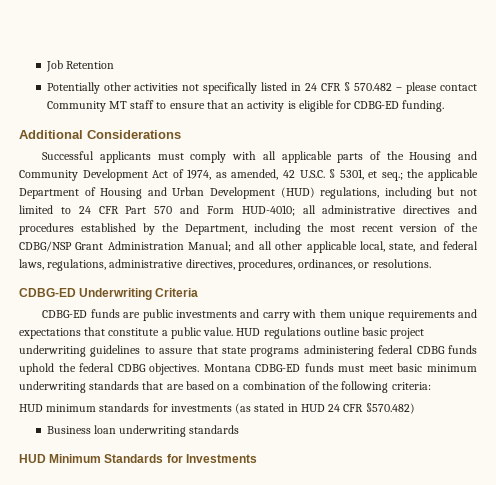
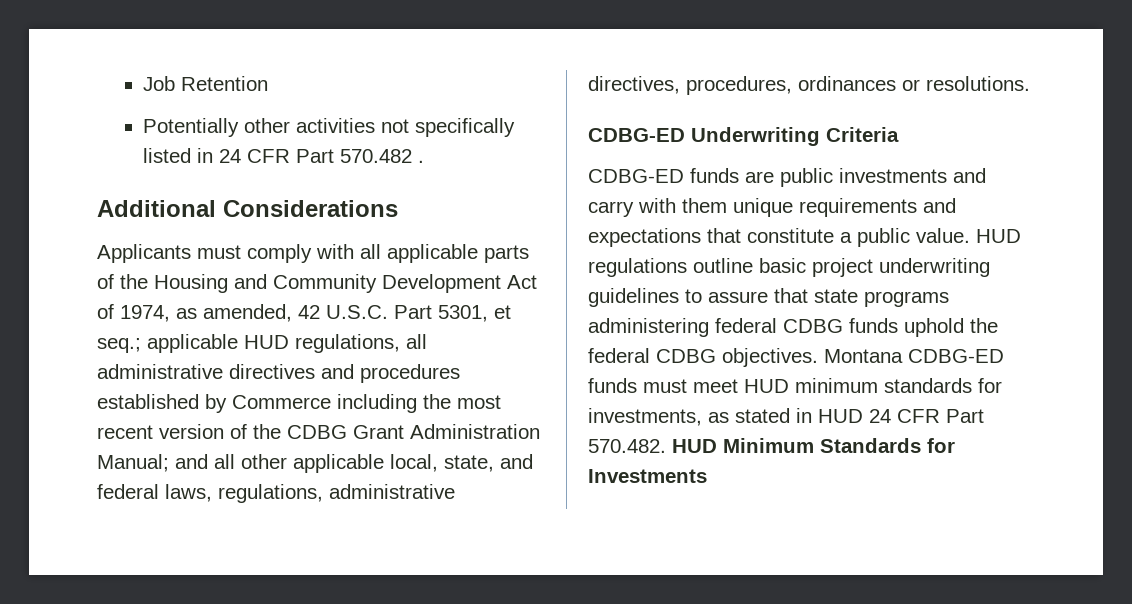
- Potentially other activities not specifically listed in 24 CFR § 570.482 – please contact Community MT staff to ensure that an activity is eligible for CDBG-ED funding.
+ Potentially other activities not specifically listed in 24 CFR Part 570.482 .
- Successful applicants must comply with all applicable parts of the Housing and Community Development Act of 1974, as amended, 42 U.S.C. § 5301, et seq.; the applicable Department of Housing and Urban Development (HUD) regulations, including but not limited to 24 CFR Part 570 and Form HUD-4010; all administrative directives and procedures established by the Department, including the most recent version of the CDBG/NSP Grant Administration Manual; and all other applicable local, state, and federal laws, regulations, administrative directives, procedures, ordinances, or resolutions.
+ Applicants must comply with all applicable parts of the Housing and Community Development Act of 1974, as amended, 42 U.S.C. Part 5301, et seq.; applicable HUD regulations, all administrative directives and procedures established by Commerce including the most recent version of the CDBG Grant Administration Manual; and all other applicable local, state, and federal laws, regulations, administrative directives, procedures, ordinances or resolutions.
- Montana CDBG-ED funds must meet basic minimum underwriting standards that are based on a combination of the following criteria:
- HUD minimum standards for investments (as stated in HUD 24 CFR §570.482)
- Business loan underwriting standards
- HUD Minimum Standards for Investments
+ Montana CDBG-ED funds must meet HUD minimum standards for investments, as stated in HUD 24 CFR Part 570.482. HUD Minimum Standards for Investments

